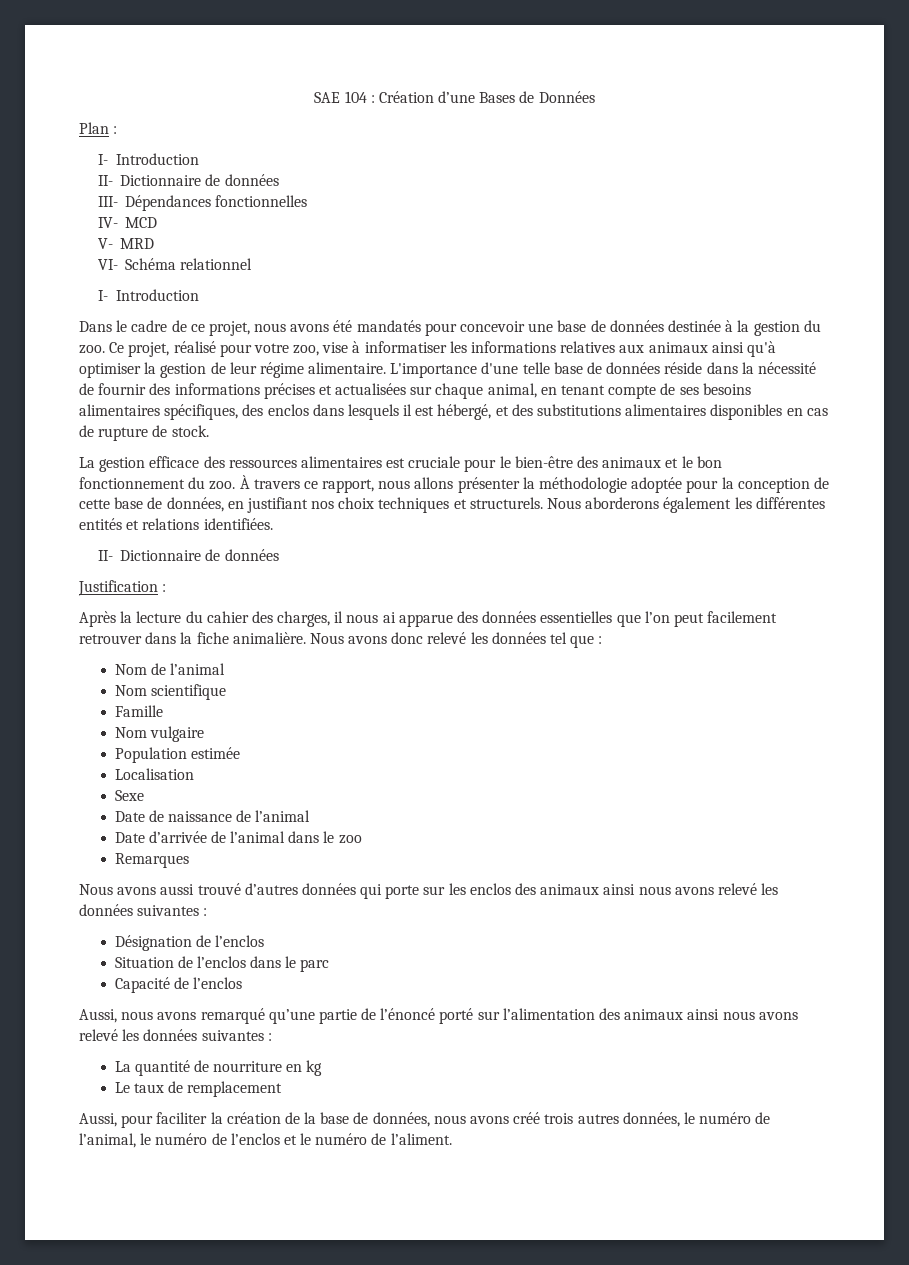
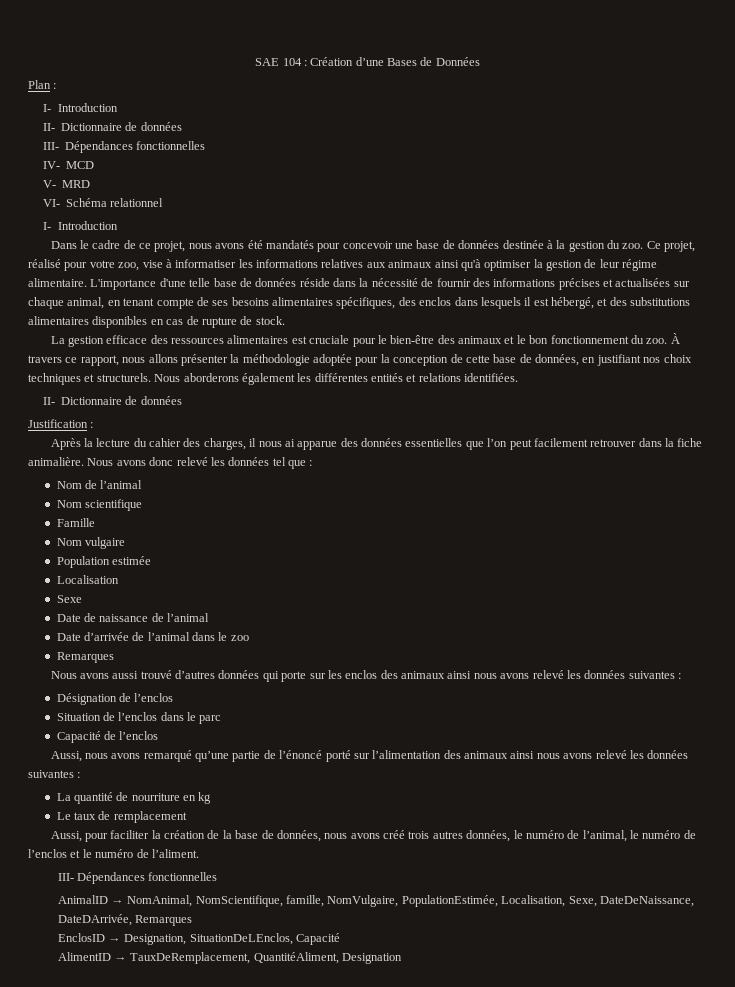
  Aussi, pour faciliter la création de la base de données, nous avons créé trois autres données, le numéro de l’animal, le numéro de l’enclos et le numéro de l’aliment.
+ III- Dépendances fonctionnelles
+ AnimalID → NomAnimal, NomScientifique, famille, NomVulgaire, PopulationEstimée, Localisation, Sexe, DateDeNaissance, DateDArrivée, Remarques
+ EnclosID → Designation, SituationDeLEnclos, Capacité
+ AlimentID → TauxDeRemplacement, QuantitéAliment, Designation

